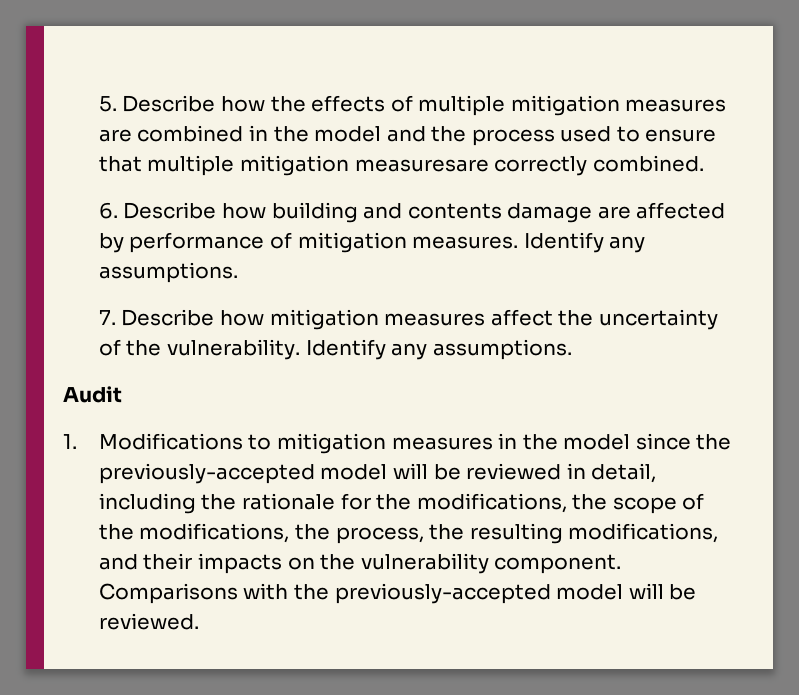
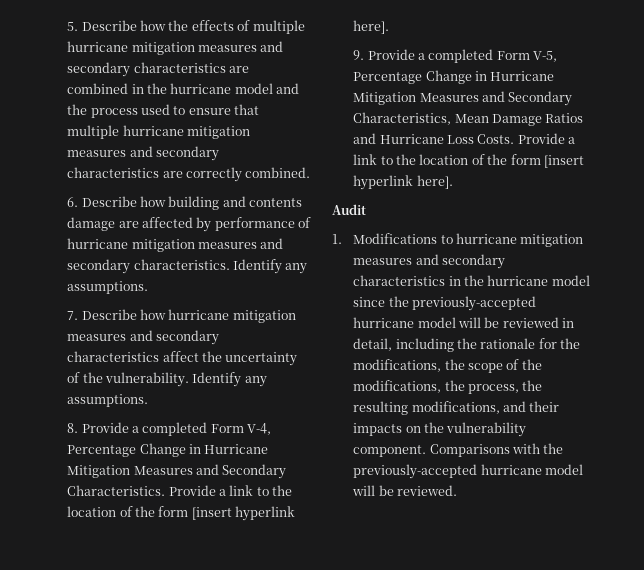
- 5. Describe how the effects of multiple mitigation measures are combined in the model and the process used to ensure that multiple mitigation measuresare correctly combined.
+ 5. Describe how the effects of multiple hurricane mitigation measures and secondary characteristics are combined in the hurricane model and the process used to ensure that multiple hurricane mitigation measures and secondary characteristics are correctly combined.
- 6. Describe how building and contents damage are affected by performance of mitigation measures.
+ 6. Describe how building and contents damage are affected by performance of hurricane mitigation measures and secondary characteristics.
- 7. Describe how mitigation measures affect the uncertainty of the vulnerability.
+ 7. Describe how hurricane mitigation measures and secondary characteristics affect the uncertainty of the vulnerability.
+ 8. Provide a completed Form V-4, Percentage Change in Hurricane Mitigation Measures and Secondary Characteristics. Provide a link to the location of the form [insert hyperlink here].
+ 9. Provide a completed Form V-5, Percentage Change in Hurricane Mitigation Measures and Secondary Characteristics, Mean Damage Ratios and Hurricane Loss Costs. Provide a link to the location of the form [insert hyperlink here].
- 1. Modifications to mitigation measures in the model since the previously-accepted model will be reviewed in detail, including the rationale for the modifications, the scope of the modifications, the process, the resulting modifications, and their impacts on the vulnerability component.
+ 1. Modifications to hurricane mitigation measures and secondary characteristics in the hurricane model since the previously-accepted hurricane model will be reviewed in detail, including the rationale for the modifications, the scope of the modifications, the process, the resulting modifications, and their impacts on the vulnerability component.
- Comparisons with the previously-accepted model will be reviewed.
+ Comparisons with the previously-accepted hurricane model will be reviewed.

